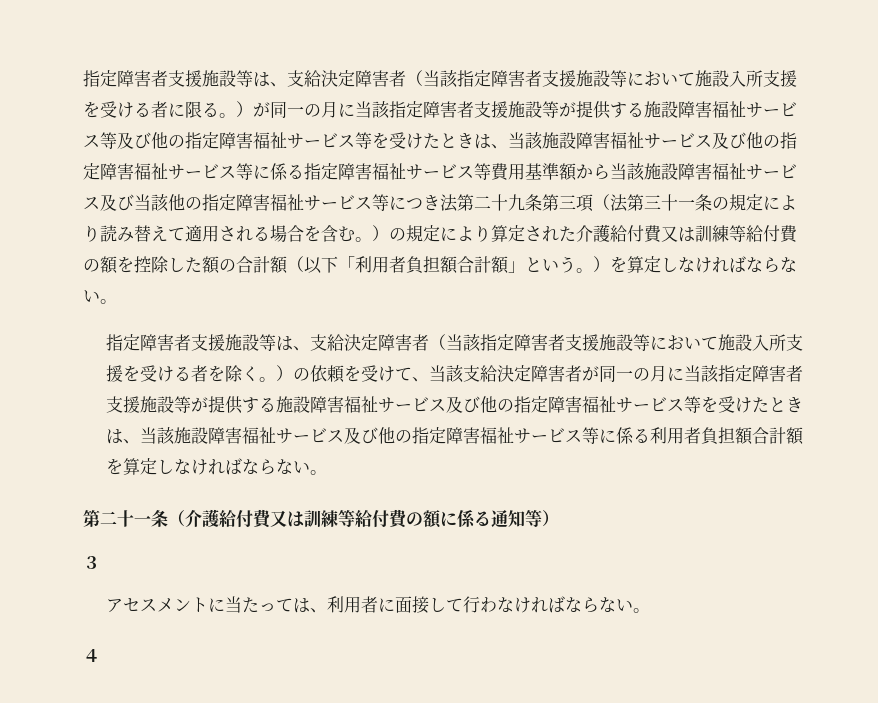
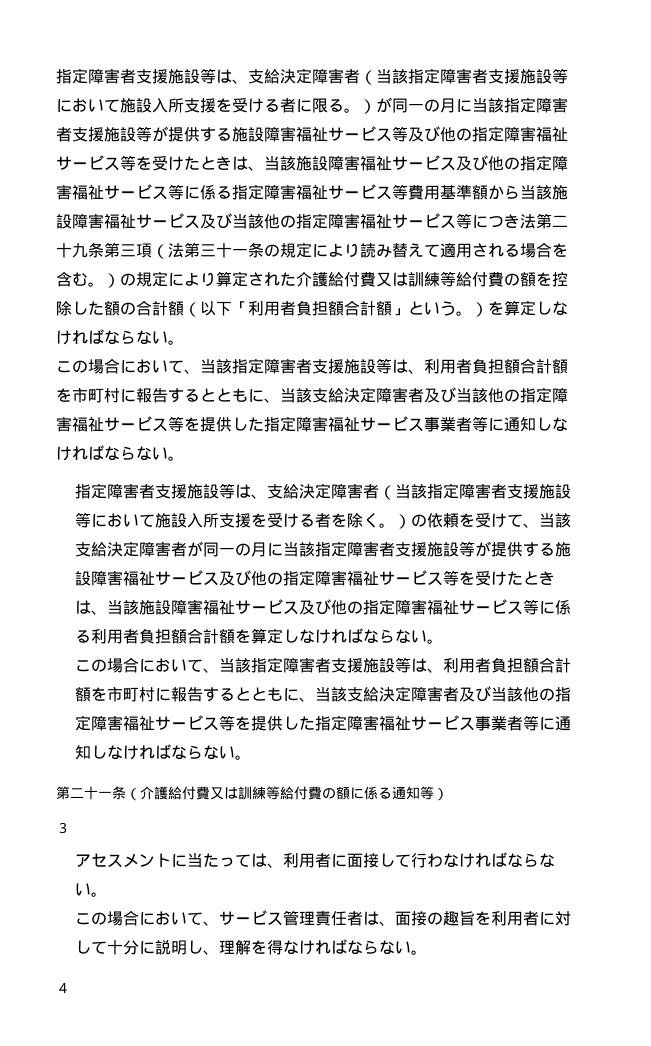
  指定障害者支援施設等は、支給決定障害者（当該指定障害者支援施設等において施設入所支援を受ける者に限る。）が同一の月に当該指定障害者支援施設等が提供する施設障害福祉サービス等及び他の指定障害福祉サービス等を受けたときは、当該施設障害福祉サービス及び他の指定障害福祉サービス等に係る指定障害福祉サービス等費用基準額から当該施設障害福祉サービス及び当該他の指定障害福祉サービス等につき法第二十九条第三項（法第三十一条の規定により読み替えて適用される場合を含む。）の規定により算定された介護給付費又は訓練等給付費の額を控除した額の合計額（以下「利用者負担額合計額」という。）を算定しなければならない。
+ この場合において、当該指定障害者支援施設等は、利用者負担額合計額を市町村に報告するとともに、当該支給決定障害者及び当該他の指定障害福祉サービス等を提供した指定障害福祉サービス事業者等に通知しなければならない。
  指定障害者支援施設等は、支給決定障害者（当該指定障害者支援施設等において施設入所支援を受ける者を除く。）の依頼を受けて、当該支給決定障害者が同一の月に当該指定障害者支援施設等が提供する施設障害福祉サービス及び他の指定障害福祉サービス等を受けたときは、当該施設障害福祉サービス及び他の指定障害福祉サービス等に係る利用者負担額合計額を算定しなければならない。
+ この場合において、当該指定障害者支援施設等は、利用者負担額合計額を市町村に報告するとともに、当該支給決定障害者及び当該他の指定障害福祉サービス等を提供した指定障害福祉サービス事業者等に通知しなければならない。
+ この場合において、サービス管理責任者は、面接の趣旨を利用者に対して十分に説明し、理解を得なければならない。

